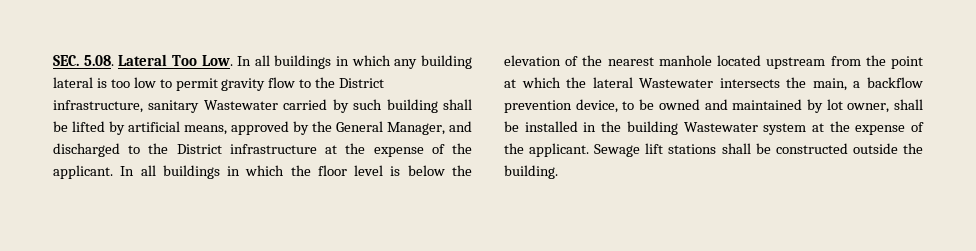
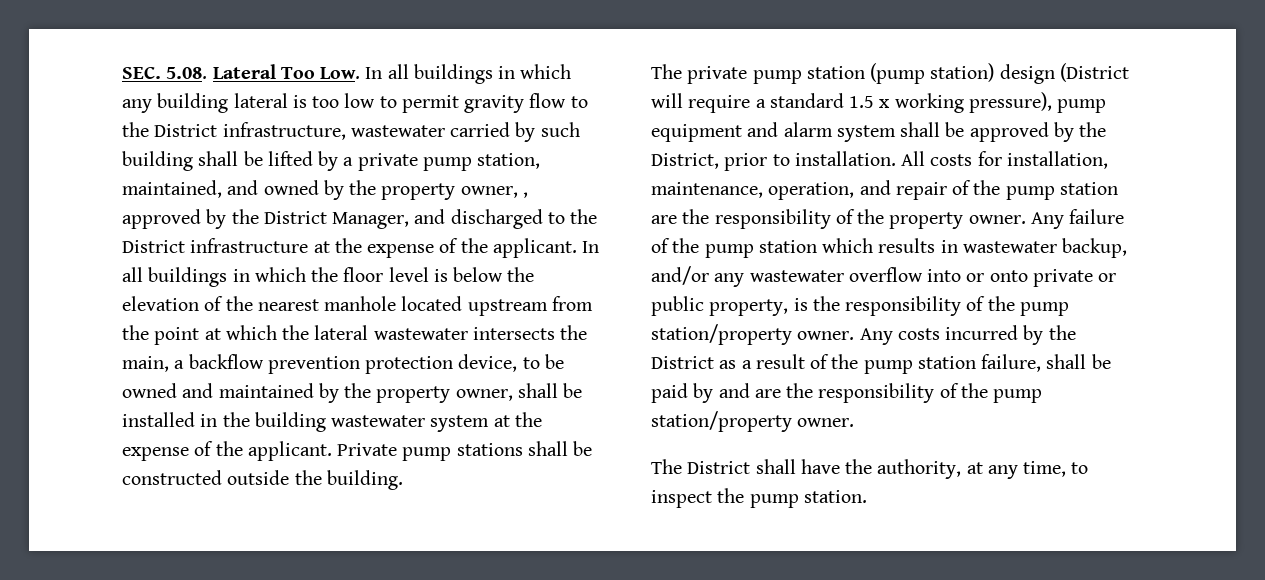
- SEC. 5.08. Lateral Too Low. In all buildings in which any building lateral is too low to permit gravity flow to the District infrastructure, sanitary Wastewater carried by such building shall be lifted by artificial means, approved by the General Manager, and discharged to the District infrastructure at the expense of the applicant.
+ SEC. 5.08. Lateral Too Low. In all buildings in which any building lateral is too low to permit gravity flow to the District infrastructure, wastewater carried by such building shall be lifted by a private pump station, maintained, and owned by the property owner, , approved by the District Manager, and discharged to the District infrastructure at the expense of the applicant.
- In all buildings in which the floor level is below the elevation of the nearest manhole located upstream from the point at which the lateral Wastewater intersects the main, a backflow prevention device, to be owned and maintained by lot owner, shall be installed in the building Wastewater system at the expense of the applicant.
+ In all buildings in which the floor level is below the elevation of the nearest manhole located upstream from the point at which the lateral wastewater intersects the main, a backflow prevention protection device, to be owned and maintained by the property owner, shall be installed in the building wastewater system at the expense of the applicant.
- Sewage lift stations shall be constructed outside the building.
+ Private pump stations shall be constructed outside the building.
+ The private pump station (pump station) design (District will require a standard 1.5 x working pressure), pump equipment and alarm system shall be approved by the District, prior to installation. All costs for installation, maintenance, operation, and repair of the pump station are the responsibility of the property owner. Any failure of the pump station which results in wastewater backup, and/or any wastewater overflow into or onto private or public property, is the responsibility of the pump station/property owner. Any costs incurred by the District as a result of the pump station failure, shall be paid by and are the responsibility of the pump station/property owner.
+ The District shall have the authority, at any time, to inspect the pump station.

